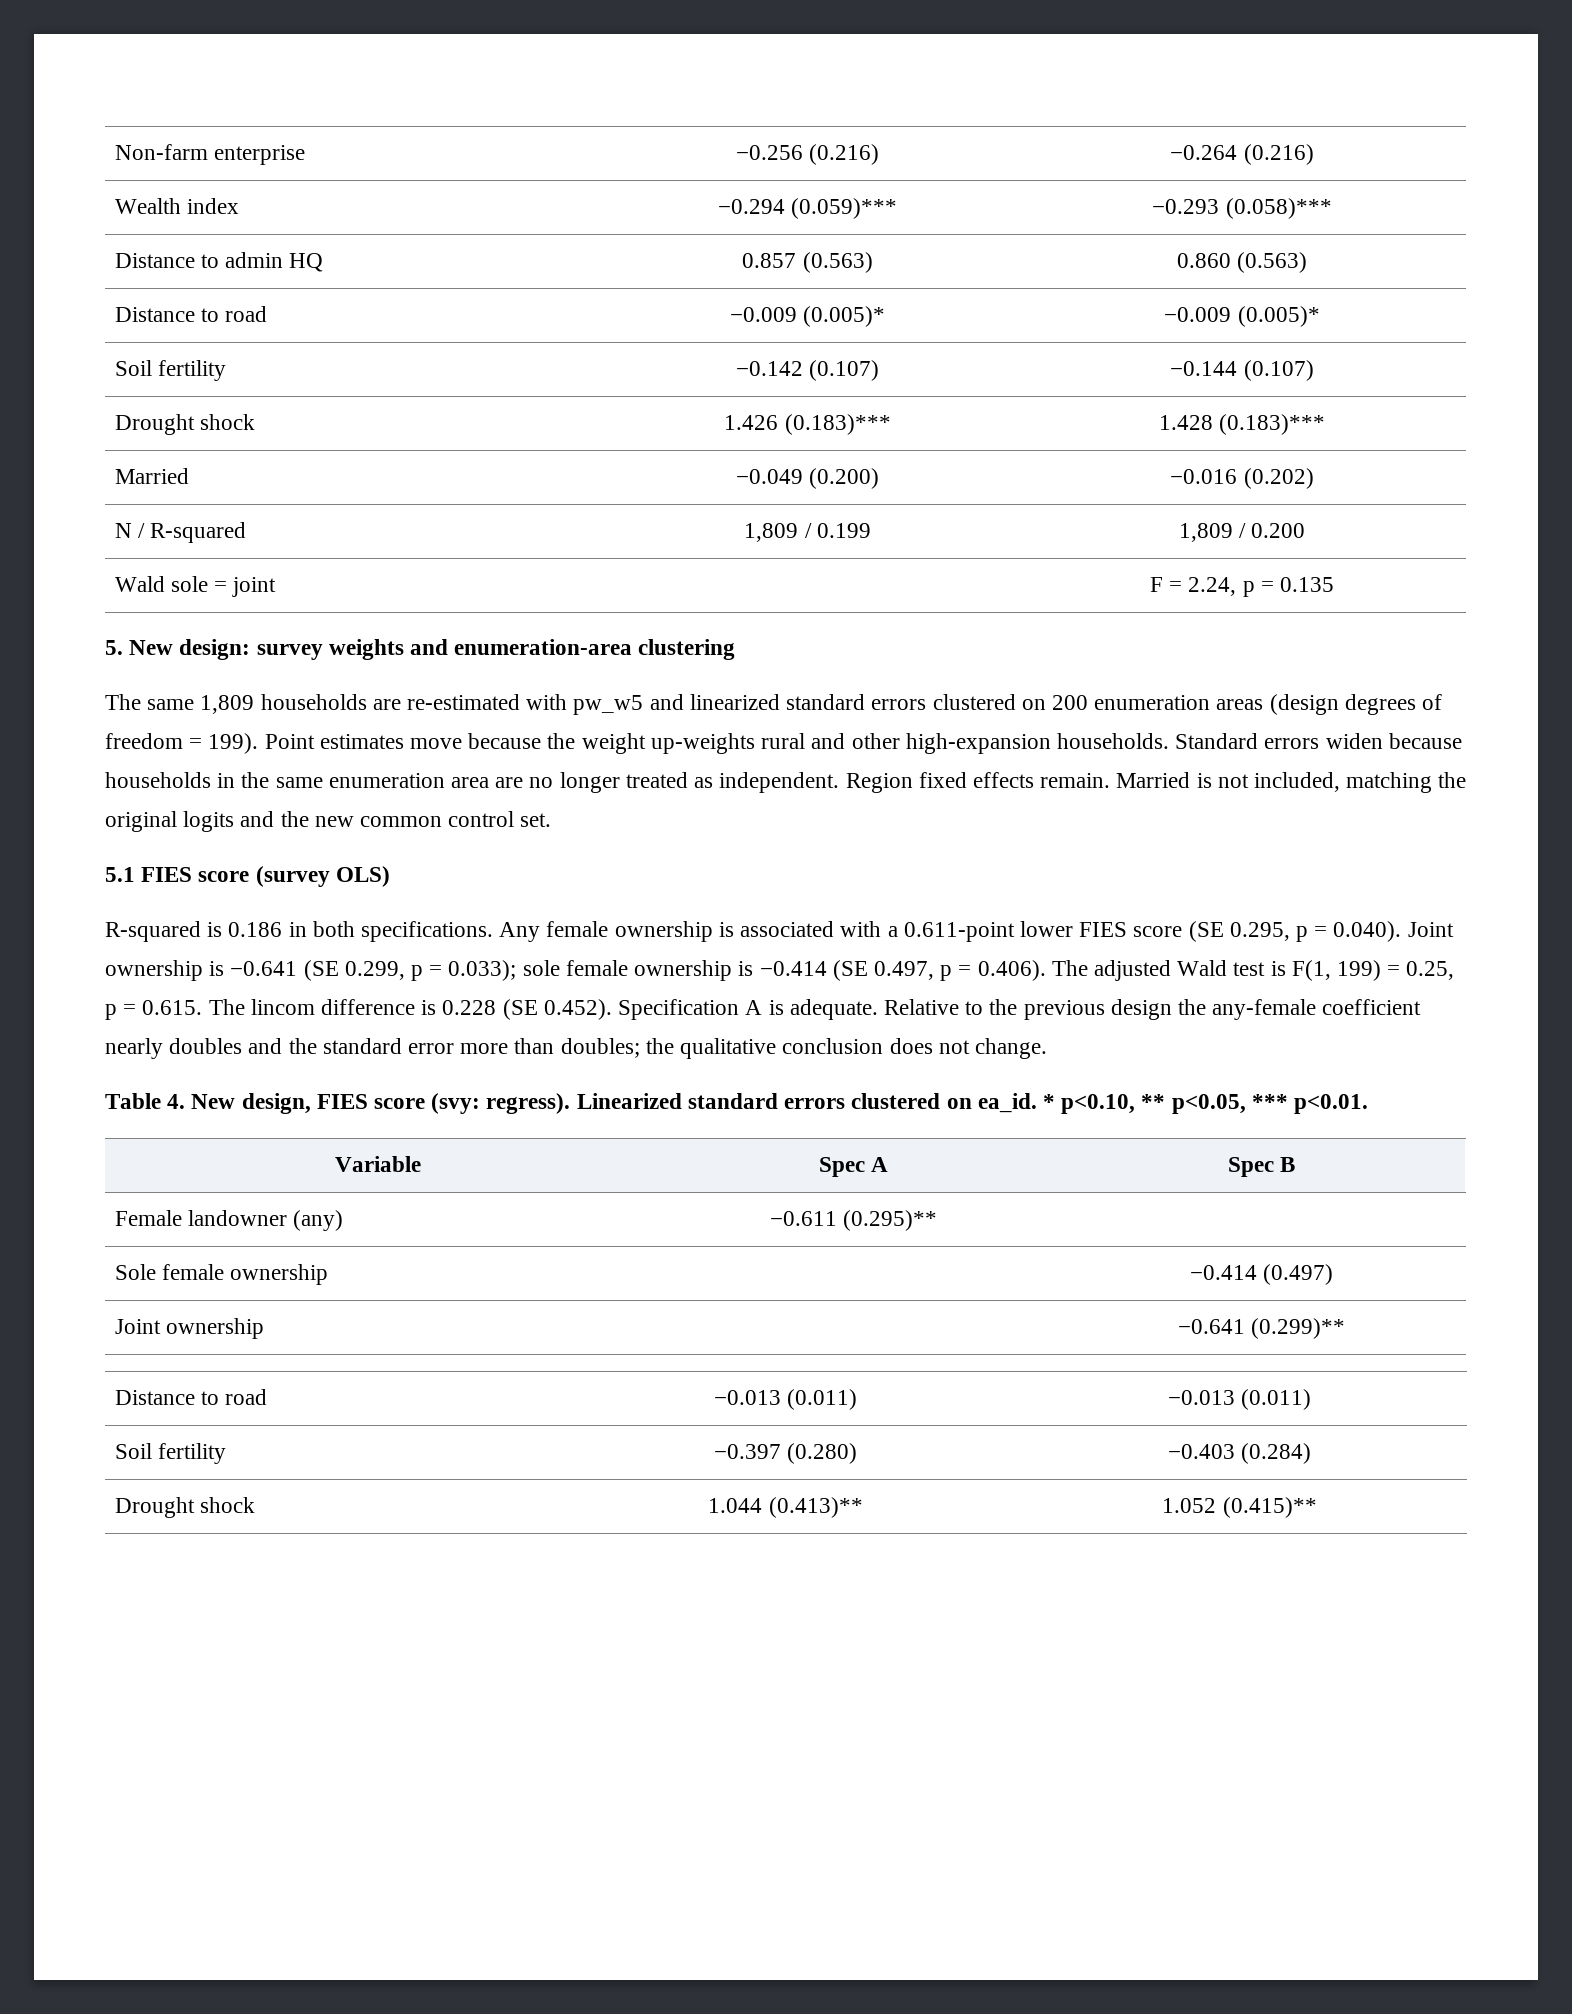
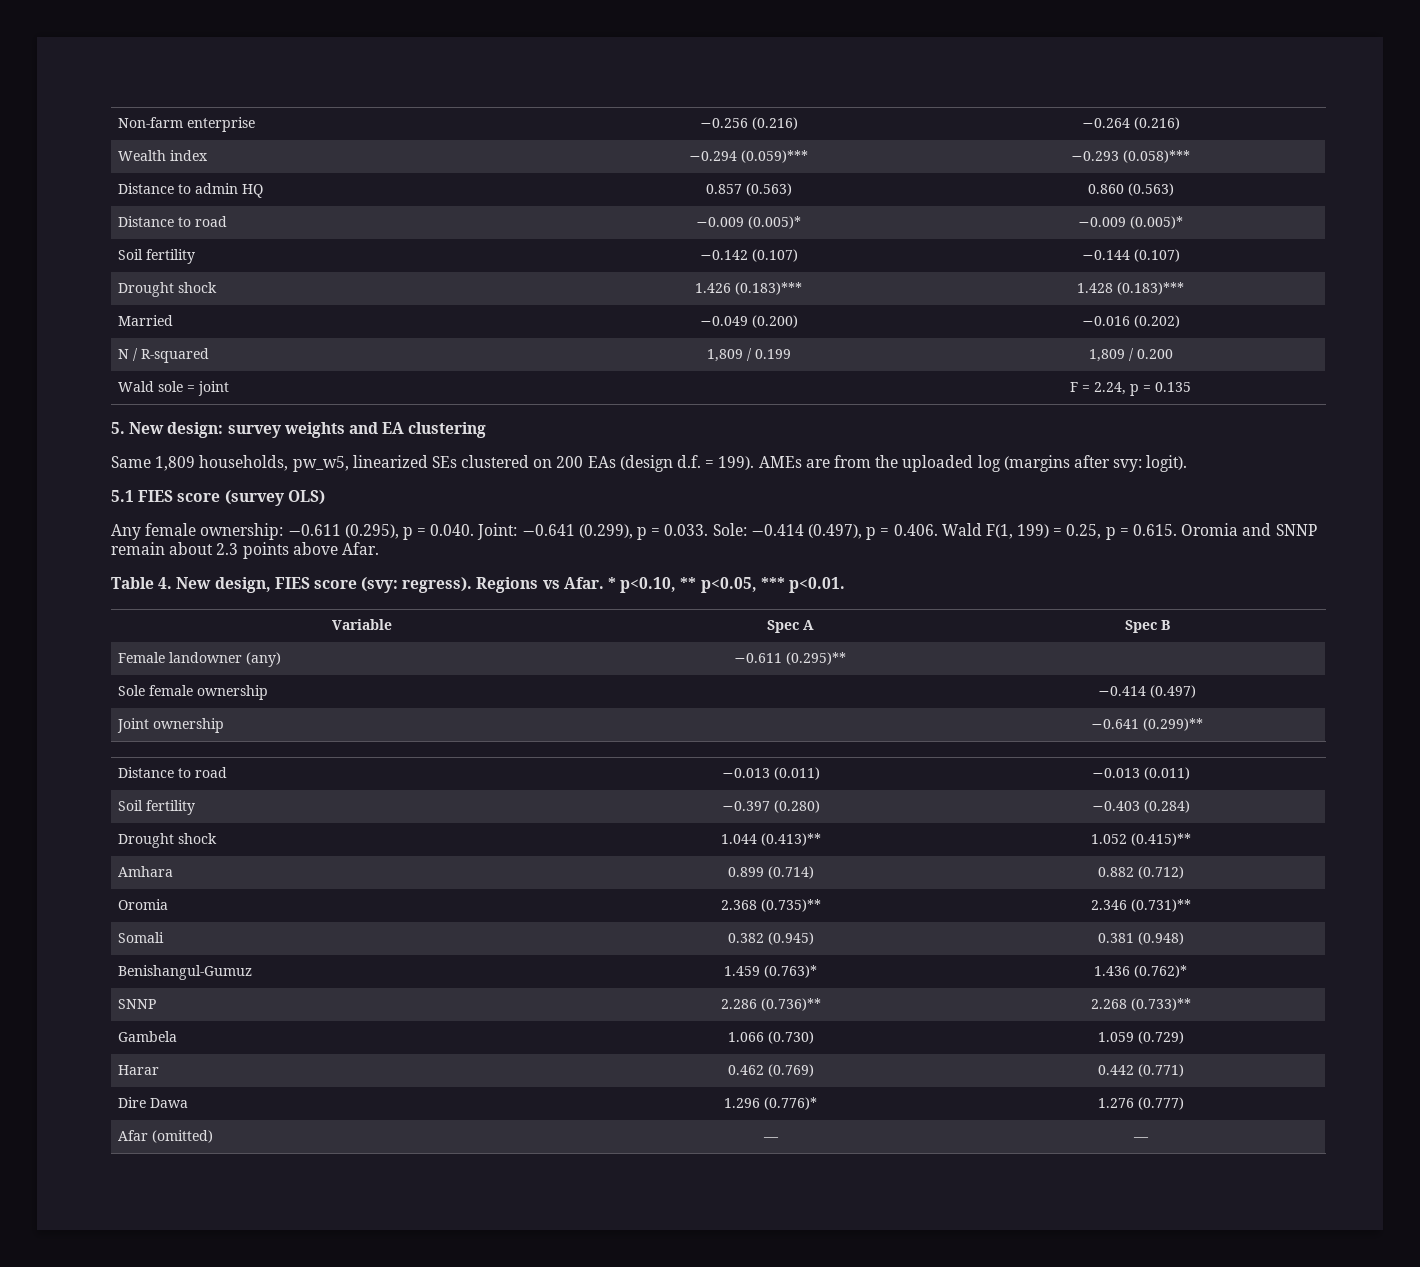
- 5. New design: survey weights and enumeration-area clustering
+ 5. New design: survey weights and EA clustering
- The same 1,809 households are re-estimated with pw_w5 and linearized standard errors clustered on 200 enumeration areas (design degrees of freedom = 199). Point estimates move because the weight up-weights rural and other high-expansion households. Standard errors widen because households in the same enumeration area are no longer treated as independent. Region fixed effects remain. Married is not included, matching the original logits and the new common control set.
+ Same 1,809 households, pw_w5, linearized SEs clustered on 200 EAs (design d.f. = 199). AMEs are from the uploaded log (margins after svy: logit).
- R-squared is 0.186 in both specifications. Any female ownership is associated with a 0.611-point lower FIES score (SE 0.295, p = 0.040). Joint ownership is −0.641 (SE 0.299, p = 0.033); sole female ownership is −0.414 (SE 0.497, p = 0.406). The adjusted Wald test is F(1, 199) = 0.25, p = 0.615. The lincom difference is 0.228 (SE 0.452). Specification A is adequate. Relative to the previous design the any-female coefficient nearly doubles and the standard error more than doubles; the qualitative conclusion does not change.
+ Any female ownership: −0.611 (0.295), p = 0.040. Joint: −0.641 (0.299), p = 0.033. Sole: −0.414 (0.497), p = 0.406. Wald F(1, 199) = 0.25, p = 0.615. Oromia and SNNP remain about 2.3 points above Afar.
- Linearized standard errors clustered on ea_id.
+ Regions vs Afar.
+ Amhara | 0.899 (0.714) | 0.882 (0.712)
+ Oromia | 2.368 (0.735)** | 2.346 (0.731)**
+ Somali | 0.382 (0.945) | 0.381 (0.948)
+ Benishangul-Gumuz | 1.459 (0.763)* | 1.436 (0.762)*
+ SNNP | 2.286 (0.736)** | 2.268 (0.733)**
+ Gambela | 1.066 (0.730) | 1.059 (0.729)
+ Harar | 0.462 (0.769) | 0.442 (0.771)
+ Dire Dawa | 1.296 (0.776)* | 1.276 (0.777)
+ Afar (omitted) | — | —

